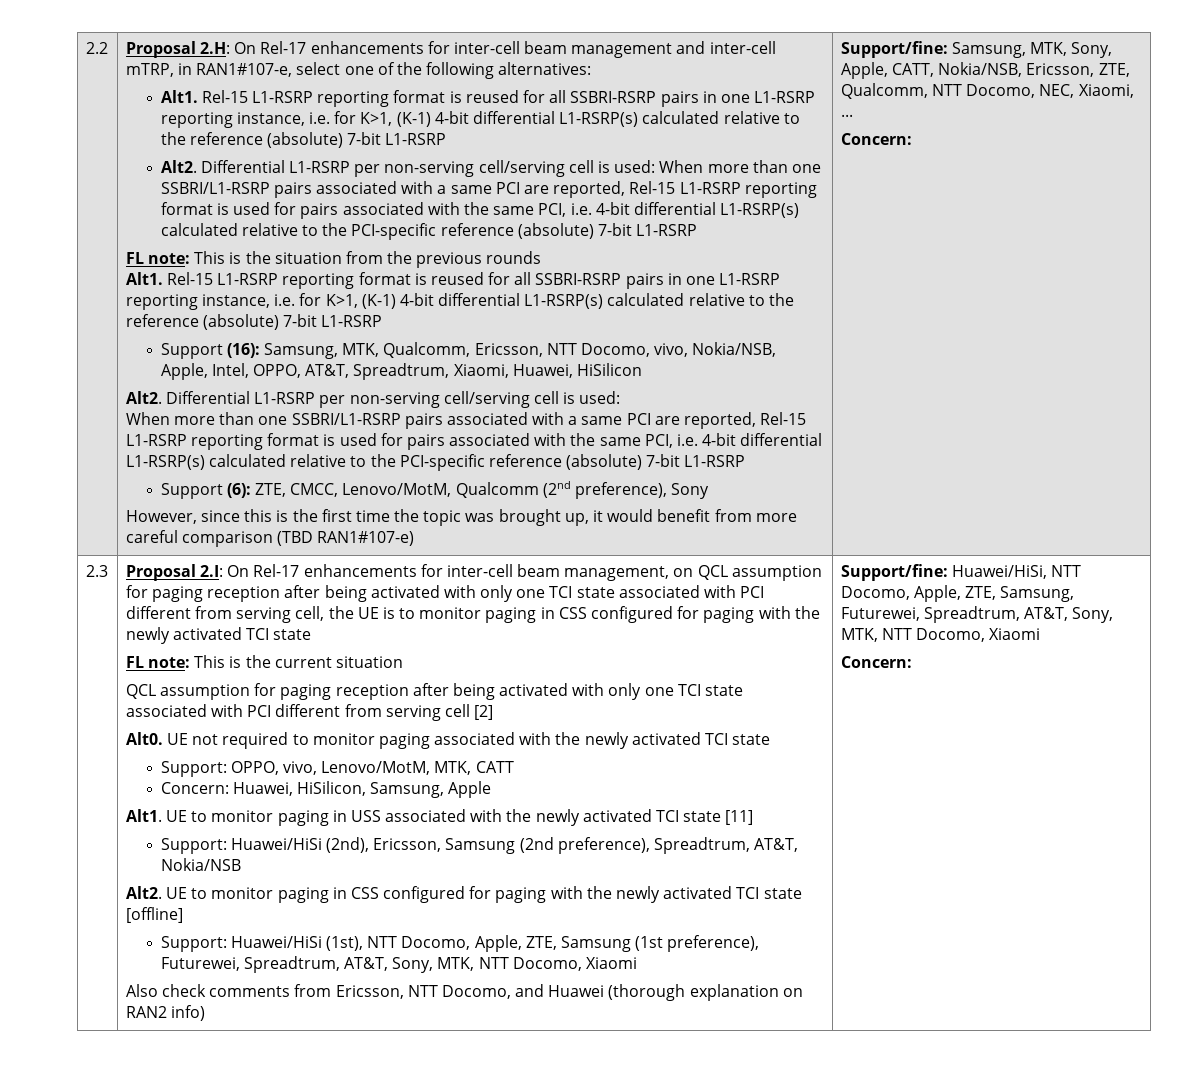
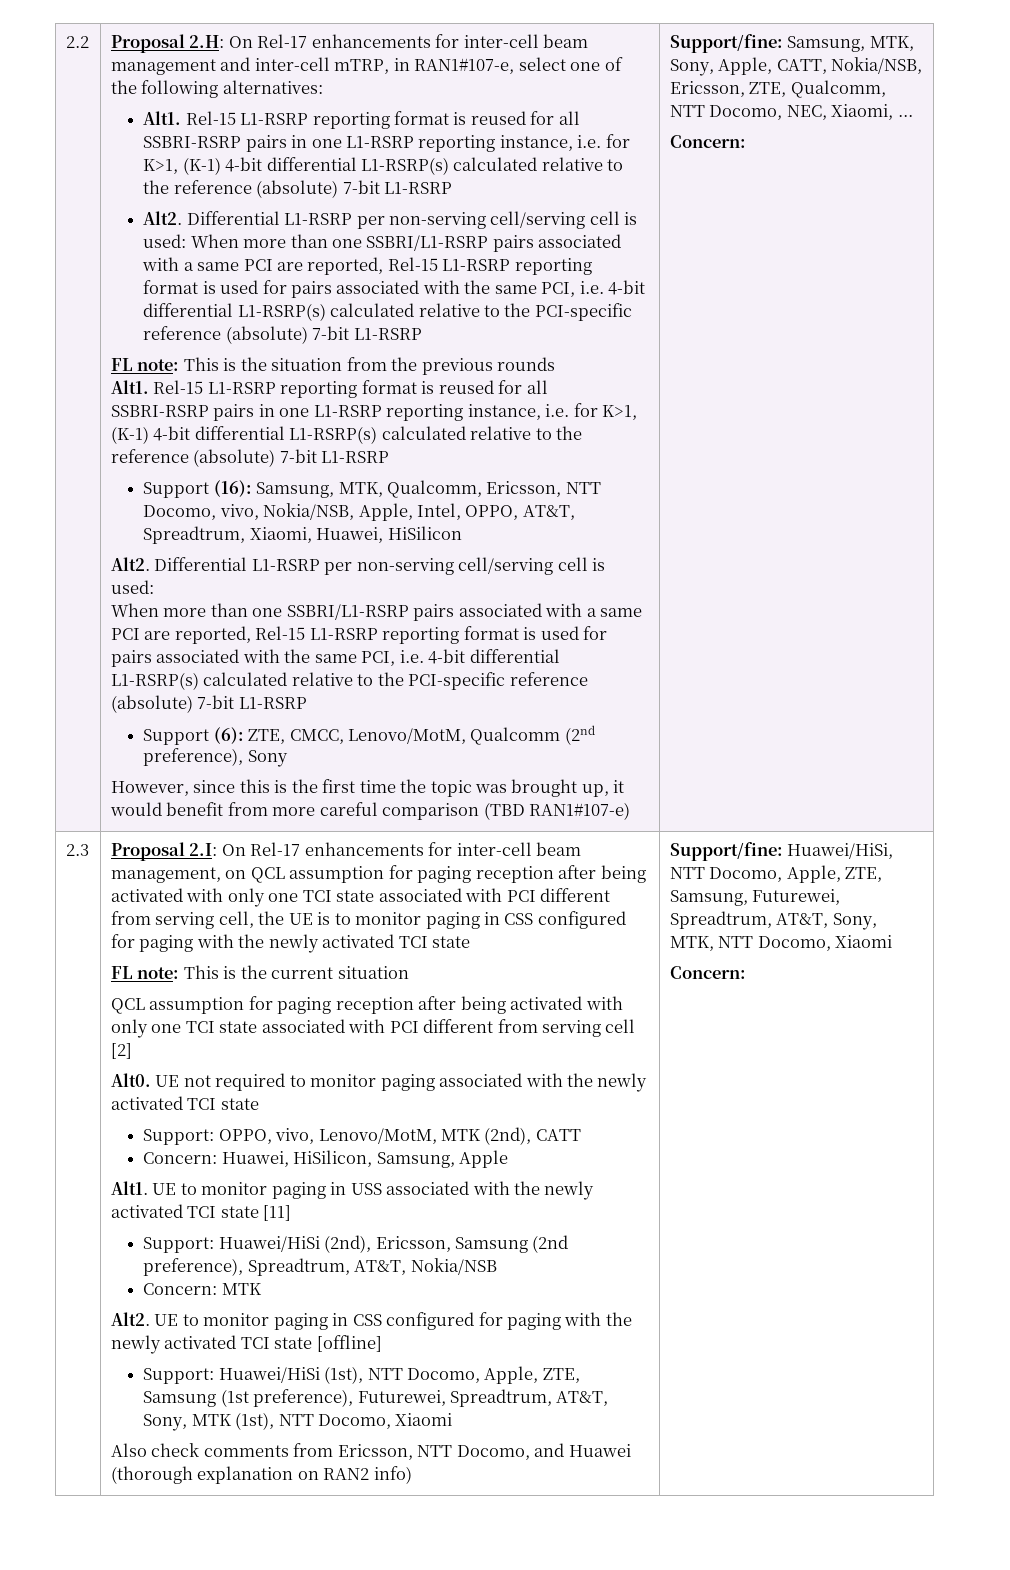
- Support: OPPO, vivo, Lenovo/MotM, MTK, CATT
+ Support: OPPO, vivo, Lenovo/MotM, MTK (2nd), CATT
+ Concern: MTK
- Support: Huawei/HiSi (1st), NTT Docomo, Apple, ZTE, Samsung (1st preference), Futurewei, Spreadtrum, AT&T, Sony, MTK, NTT Docomo, Xiaomi
+ Support: Huawei/HiSi (1st), NTT Docomo, Apple, ZTE, Samsung (1st preference), Futurewei, Spreadtrum, AT&T, Sony, MTK (1st), NTT Docomo, Xiaomi

